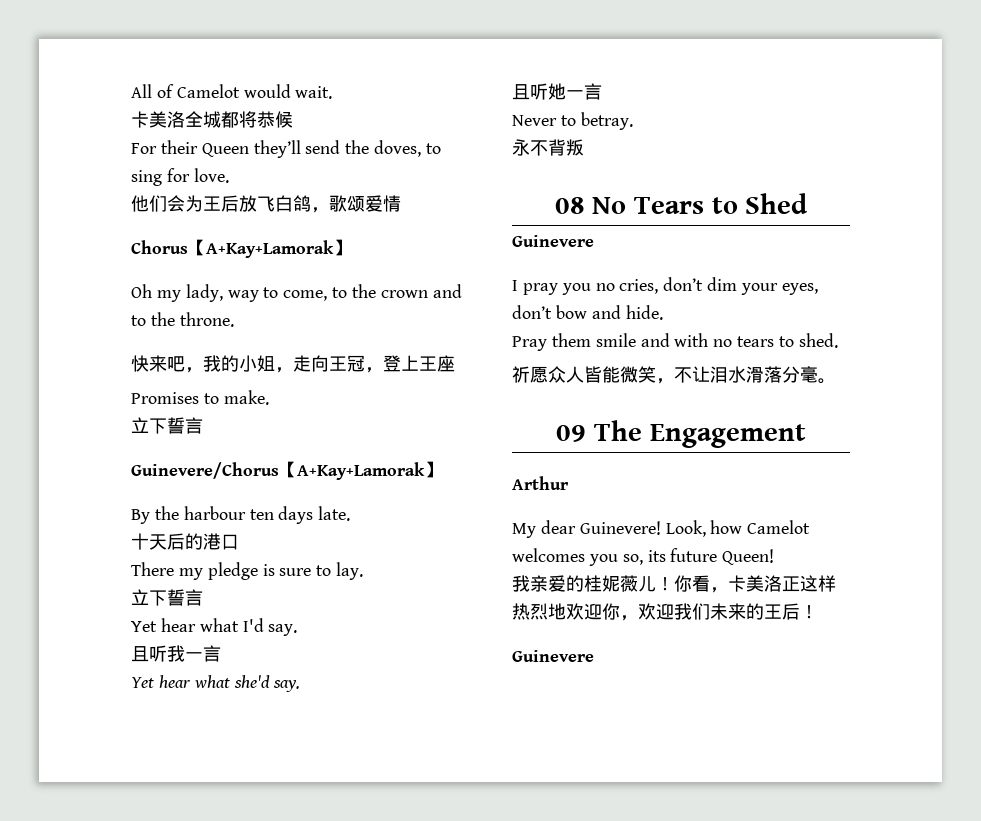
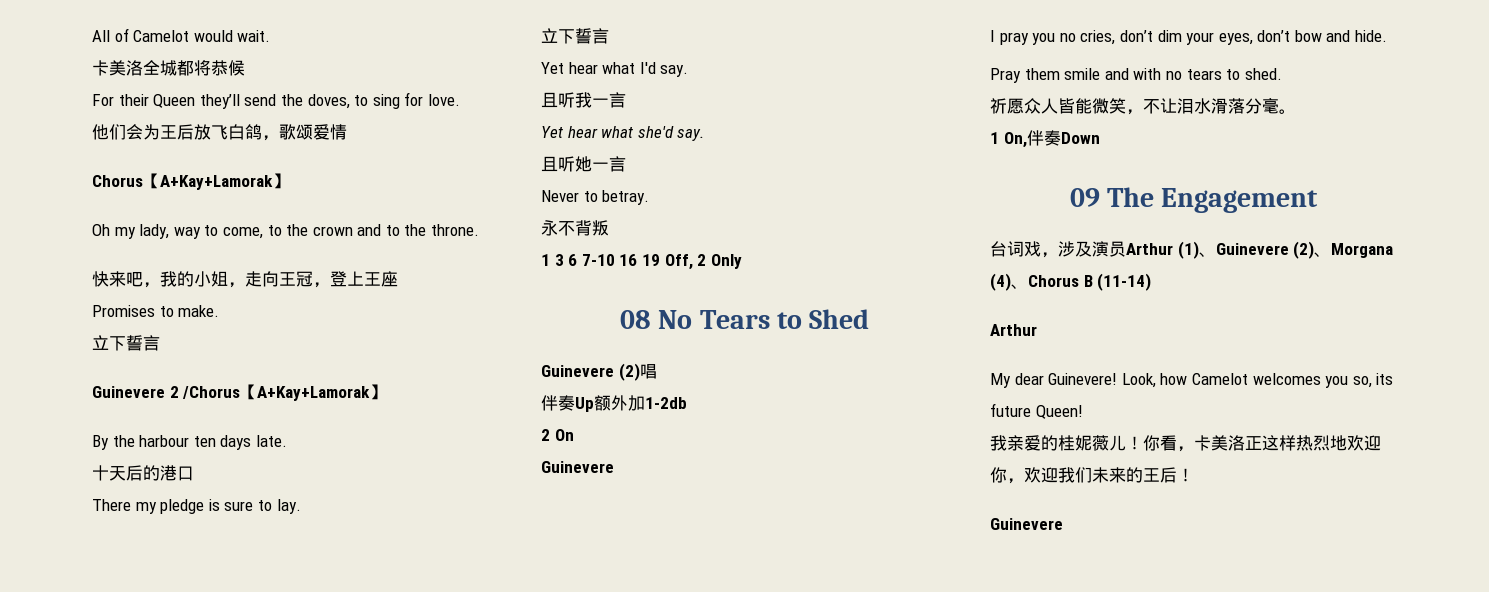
- Guinevere/Chorus【A+Kay+Lamorak】
+ Guinevere 2 /Chorus【A+Kay+Lamorak】
+ 1 3 6 7-10 16 19 Off, 2 Only
+ Guinevere (2)唱
+ 伴奏Up额外加1-2db
+ 2 On
+ 1 On,伴奏Down
+ 台词戏，涉及演员Arthur (1)、Guinevere (2)、Morgana (4)、Chorus B (11-14)

